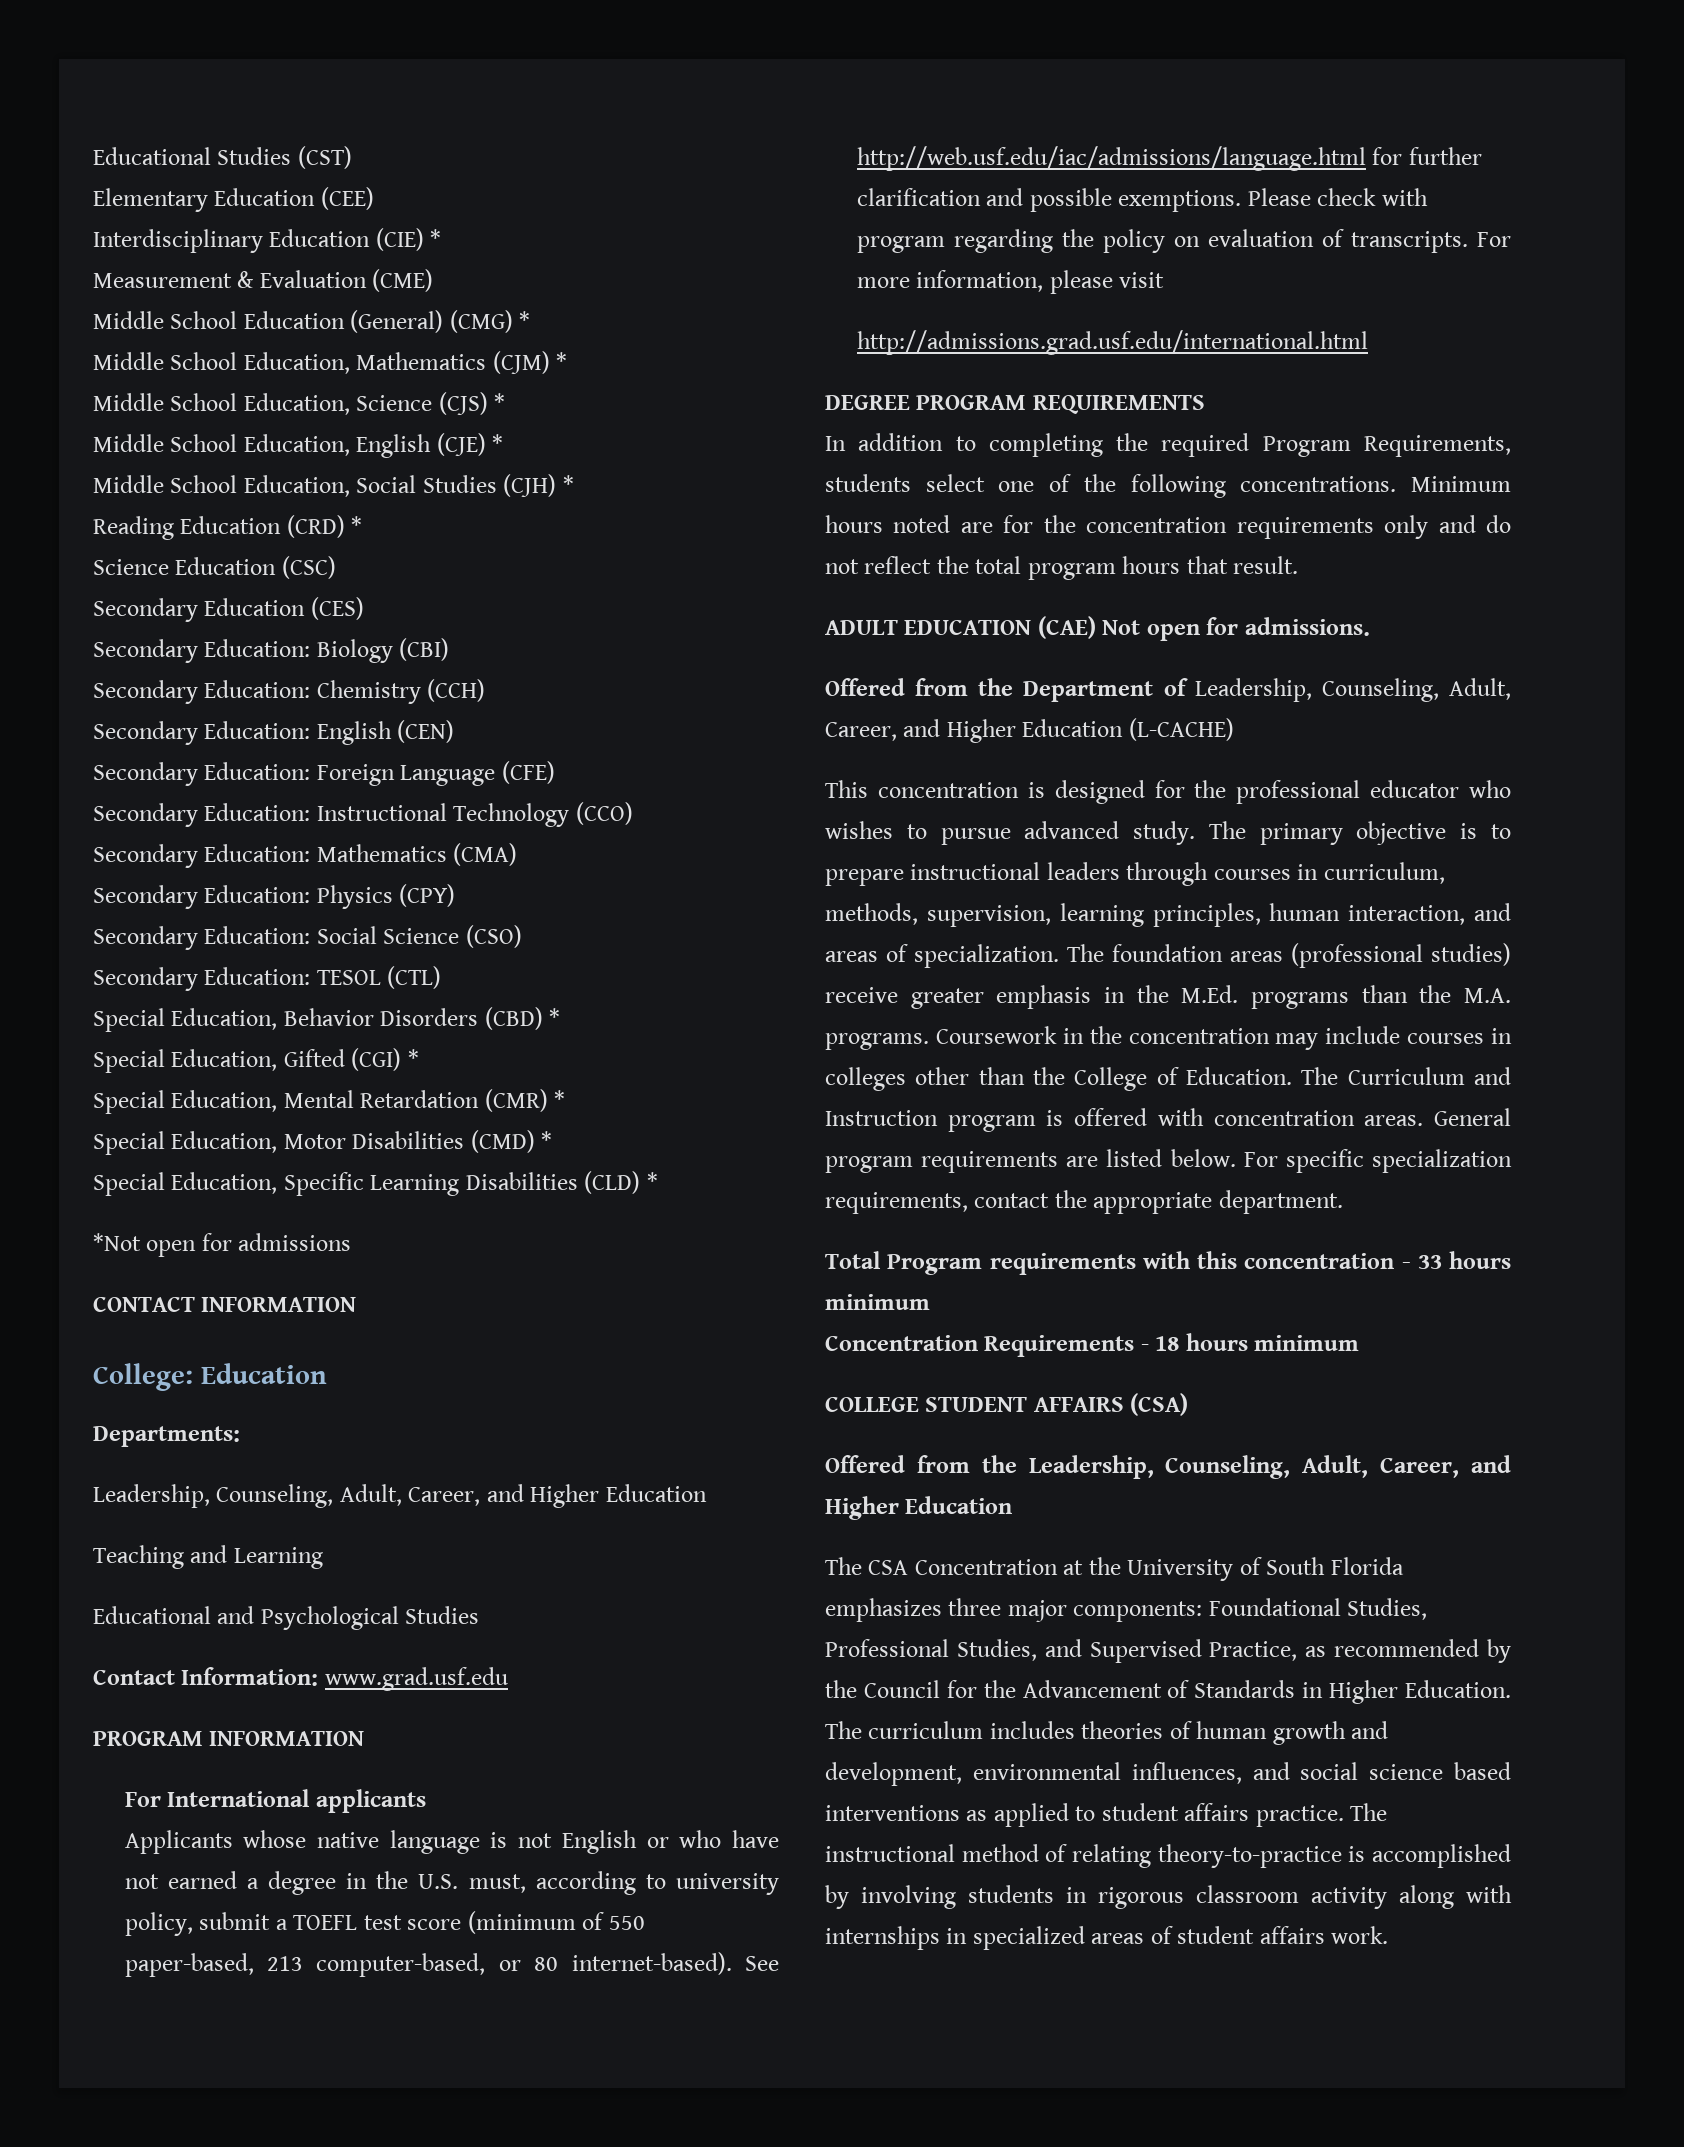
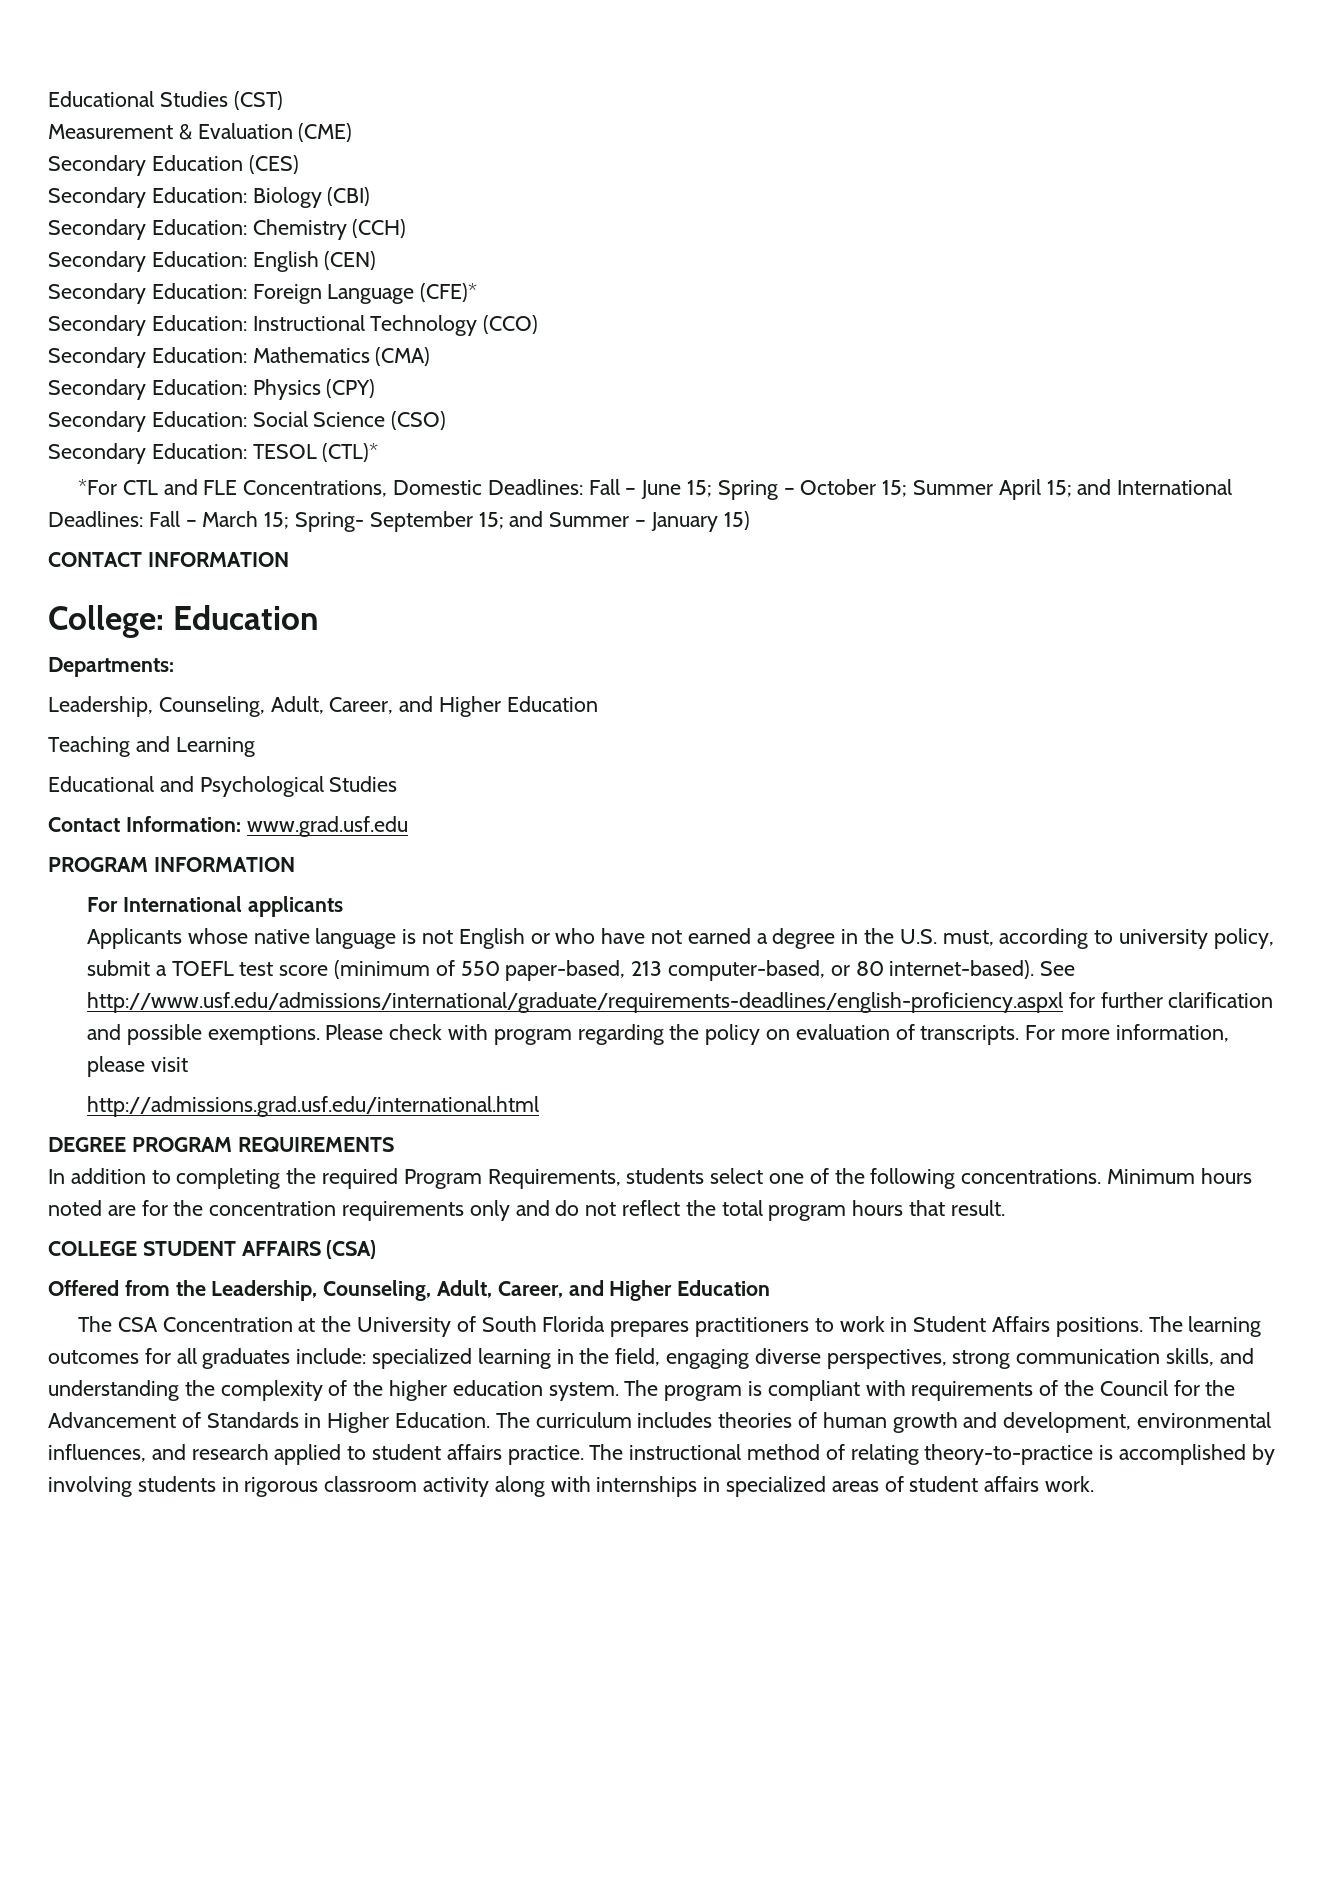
- Elementary Education (CEE)
- Interdisciplinary Education (CIE) *
  Measurement & Evaluation (CME)
- Middle School Education (General) (CMG) *
- Middle School Education, Mathematics (CJM) *
- Middle School Education, Science (CJS) *
- Middle School Education, English (CJE) *
- Middle School Education, Social Studies (CJH) *
- Reading Education (CRD) *
- Science Education (CSC)
- Secondary Education: Foreign Language (CFE)
+ Secondary Education: Foreign Language (CFE)*
- Secondary Education: TESOL (CTL)
- Special Education, Behavior Disorders (CBD) *
- Special Education, Gifted (CGI) *
- Special Education, Mental Retardation (CMR) *
- Special Education, Motor Disabilities (CMD) *
- Special Education, Specific Learning Disabilities (CLD) *
- *Not open for admissions
+ Secondary Education: TESOL (CTL)*
+ *For CTL and FLE Concentrations, Domestic Deadlines: Fall – June 15; Spring – October 15; Summer April 15; and International Deadlines: Fall – March 15; Spring- September 15; and Summer – January 15)
- See http://web.usf.edu/iac/admissions/language.html for further clarification and possible exemptions.
+ See http://www.usf.edu/admissions/international/graduate/requirements-deadlines/english-proficiency.aspxl for further clarification and possible exemptions.
- ADULT EDUCATION (CAE) Not open for admissions.
- Offered from the Department of Leadership, Counseling, Adult, Career, and Higher Education (L-CACHE)
- This concentration is designed for the professional educator who wishes to pursue advanced study. The primary objective is to prepare instructional leaders through courses in curriculum, methods, supervision, learning principles, human interaction, and areas of specialization. The foundation areas (professional studies) receive greater emphasis in the M.Ed. programs than the M.A. programs. Coursework in the concentration may include courses in colleges other than the College of Education. The Curriculum and Instruction program is offered with concentration areas. General program requirements are listed below. For specific specialization requirements, contact the appropriate department.
- Total Program requirements with this concentration - 33 hours minimum
- Concentration Requirements - 18 hours minimum
- The CSA Concentration at the University of South Florida emphasizes three major components: Foundational Studies, Professional Studies, and Supervised Practice, as recommended by the Council for the Advancement of Standards in Higher Education.
+ The CSA Concentration at the University of South Florida prepares practitioners to work in Student Affairs positions. The learning outcomes for all graduates include: specialized learning in the field, engaging diverse perspectives, strong communication skills, and understanding the complexity of the higher education system. The program is compliant with requirements of the Council for the Advancement of Standards in Higher Education.
- The curriculum includes theories of human growth and development, environmental influences, and social science based interventions as applied to student affairs practice.
+ The curriculum includes theories of human growth and development, environmental influences, and research applied to student affairs practice.

